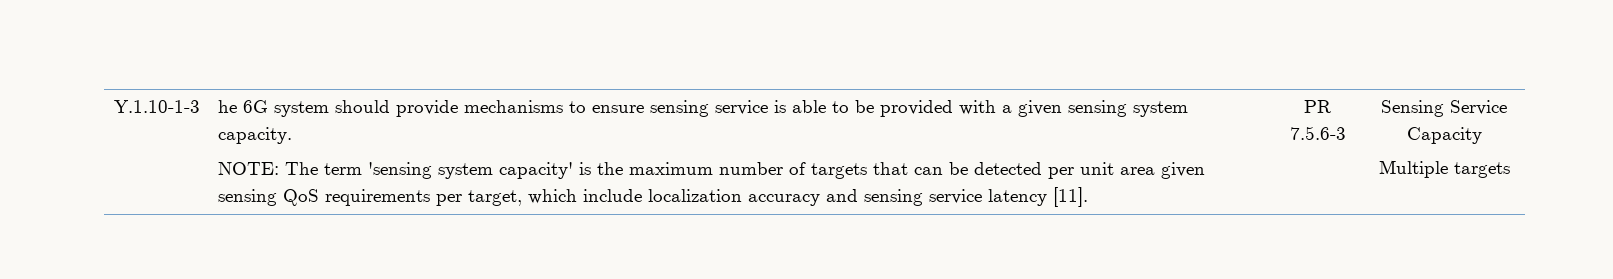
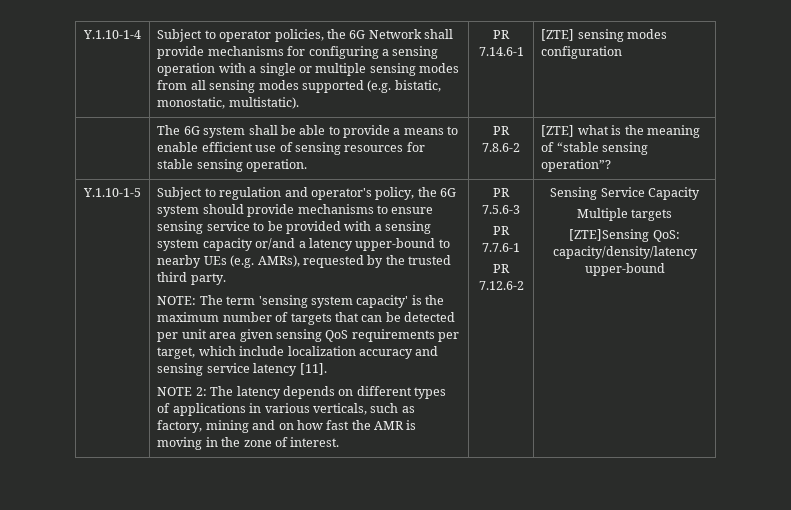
- Y.1.10-1-3 | he 6G system should provide mechanisms to ensure sensing service is able to be provided with a given sensing system capacity.
+ Y.1.10-1-4 | Subject to operator policies, the 6G Network shall provide mechanisms for configuring a sensing operation with a single or multiple sensing modes from all sensing modes supported (e.g. bistatic, monostatic, multistatic). | PR 7.14.6-1 | [ZTE] sensing modes configuration
+ | The 6G system shall be able to provide a means to enable efficient use of sensing resources for stable sensing operation. | PR 7.8.6-2 | [ZTE] what is the meaning of “stable sensing operation”?
+ Y.1.10-1-5 | Subject to regulation and operator's policy, the 6G system should provide mechanisms to ensure sensing service to be provided with a sensing system capacity or/and a latency upper-bound to nearby UEs (e.g. AMRs), requested by the trusted third party.
- PR 7.5.6-3
+ NOTE 2: The latency depends on different types of applications in various verticals, such as factory, mining and on how fast the AMR is moving in the zone of interest. | PR 7.5.6-3
+ PR 7.7.6-1
+ PR 7.12.6-2
+ [ZTE]Sensing QoS: capacity/density/latency upper-bound

